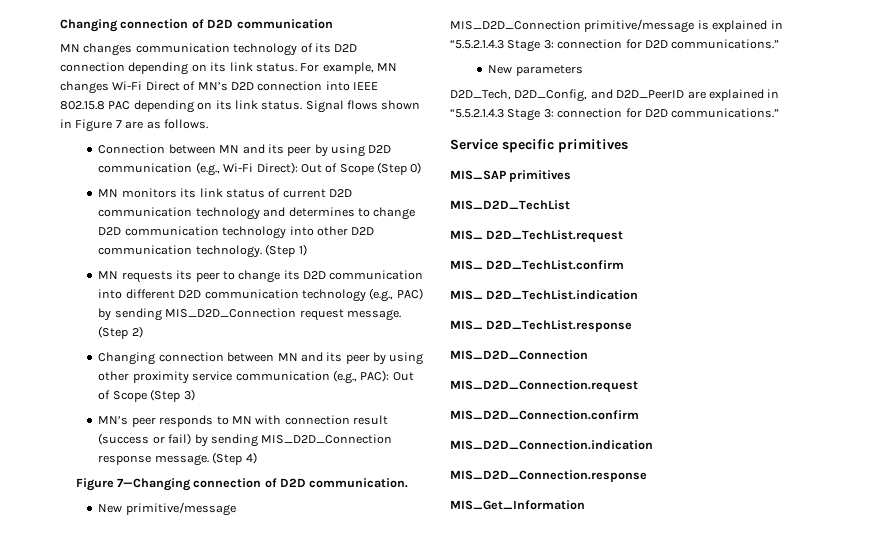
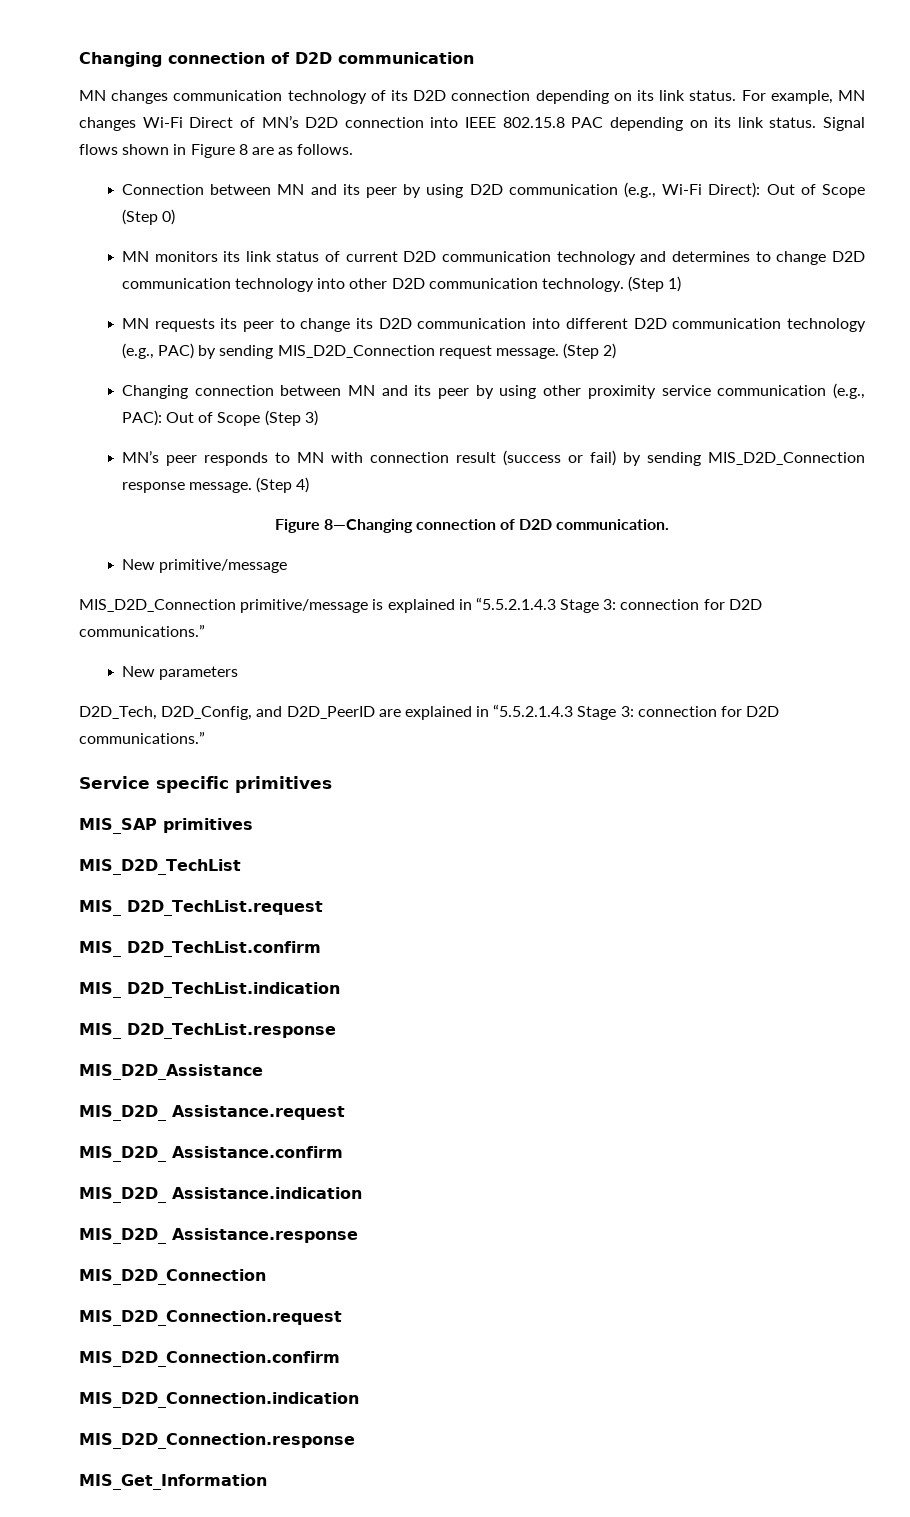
- Signal flows shown in Figure 7 are as follows.
+ Signal flows shown in Figure 8 are as follows.
- Figure 7—Changing connection of D2D communication.
+ Figure 8—Changing connection of D2D communication.
+ MIS_D2D_Assistance
+ MIS_D2D_ Assistance.request
+ MIS_D2D_ Assistance.confirm
+ MIS_D2D_ Assistance.indication
+ MIS_D2D_ Assistance.response

